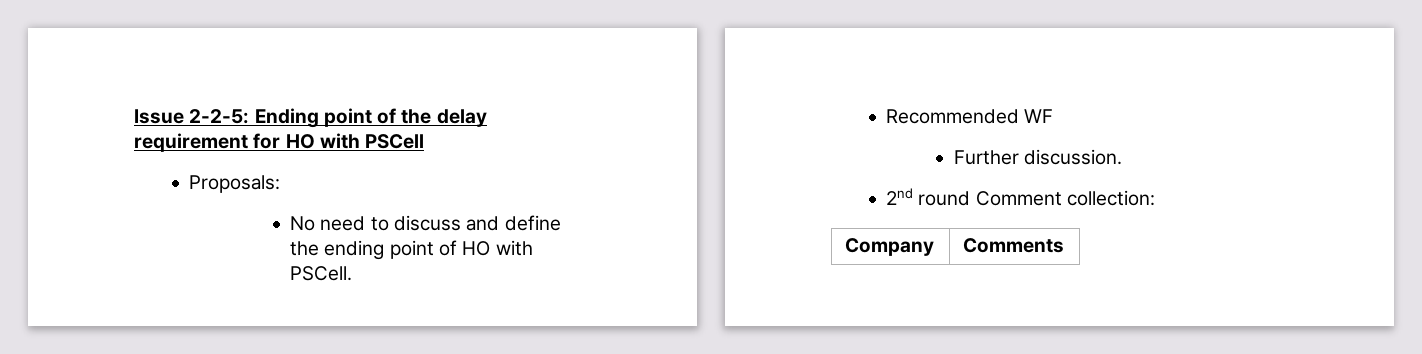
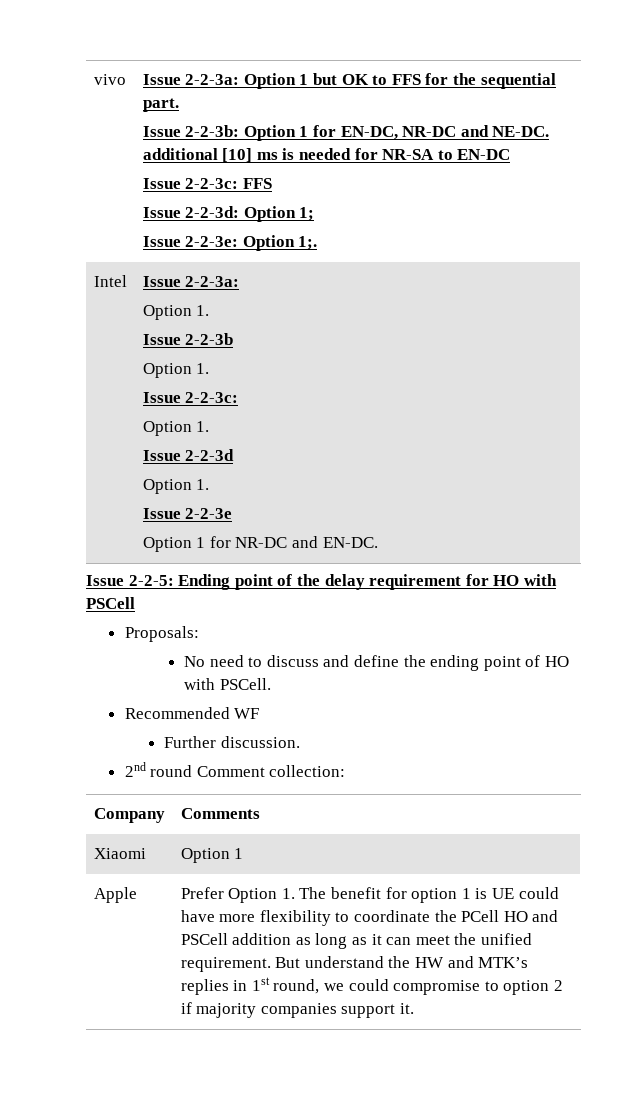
+ vivo | Issue 2-2-3a: Option 1 but OK to FFS for the sequential part.
+ Issue 2-2-3b: Option 1 for EN-DC, NR-DC and NE-DC. additional [10] ms is needed for NR-SA to EN-DC
+ Issue 2-2-3c: FFS
+ Issue 2-2-3d: Option 1;
+ Issue 2-2-3e: Option 1;.
+ Intel | Issue 2-2-3a:
+ Option 1.
+ Issue 2-2-3b
+ Option 1.
+ Issue 2-2-3c:
+ Option 1.
+ Issue 2-2-3d
+ Option 1.
+ Issue 2-2-3e
+ Option 1 for NR-DC and EN-DC.
+ Xiaomi | Option 1
+ Apple | Prefer Option 1. The benefit for option 1 is UE could have more flexibility to coordinate the PCell HO and PSCell addition as long as it can meet the unified requirement. But understand the HW and MTK’s replies in 1st round, we could compromise to option 2 if majority companies support it.

